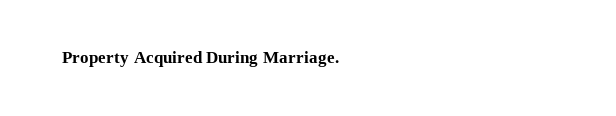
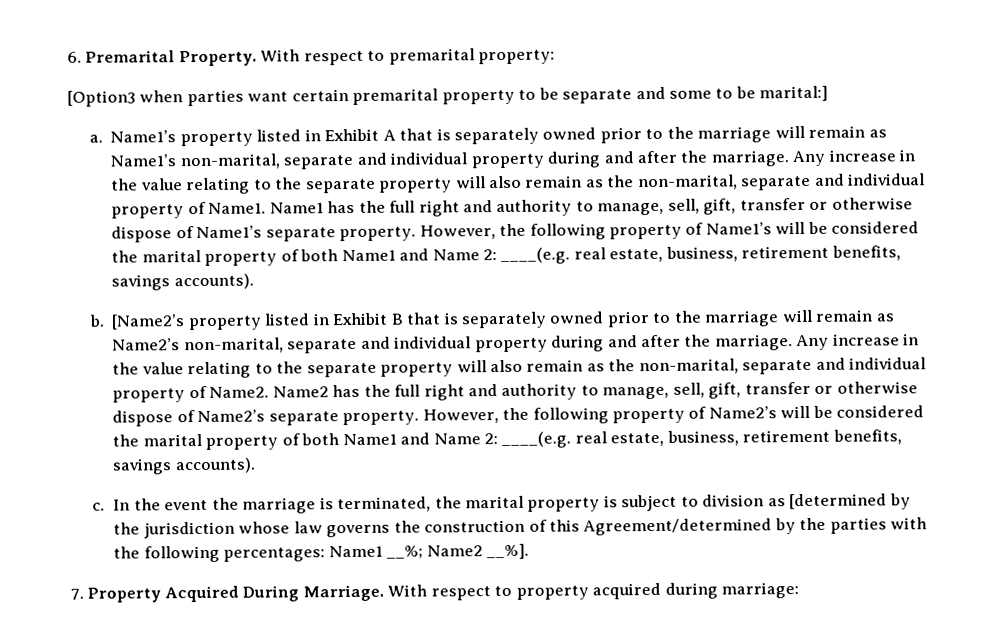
- Property Acquired During Marriage.
+ 6. Premarital Property. With respect to premarital property:
+ [Option3 when parties want certain premarital property to be separate and some to be marital:]
+ a. Name1’s property listed in Exhibit A that is separately owned prior to the marriage will remain as Name1’s non-marital, separate and individual property during and after the marriage. Any increase in the value relating to the separate property will also remain as the non-marital, separate and individual property of Name1. Name1 has the full right and authority to manage, sell, gift, transfer or otherwise dispose of Name1’s separate property. However, the following property of Name1’s will be considered the marital property of both Name1 and Name 2: ____(e.g. real estate, business, retirement benefits, savings accounts).
+ b. [Name2’s property listed in Exhibit B that is separately owned prior to the marriage will remain as Name2’s non-marital, separate and individual property during and after the marriage. Any increase in the value relating to the separate property will also remain as the non-marital, separate and individual property of Name2. Name2 has the full right and authority to manage, sell, gift, transfer or otherwise dispose of Name2’s separate property. However, the following property of Name2’s will be considered the marital property of both Name1 and Name 2: ____(e.g. real estate, business, retirement benefits, savings accounts).
+ c. In the event the marriage is terminated, the marital property is subject to division as [determined by the jurisdiction whose law governs the construction of this Agreement/determined by the parties with the following percentages: Name1 __%; Name2 __%].
+ 7. Property Acquired During Marriage. With respect to property acquired during marriage:

